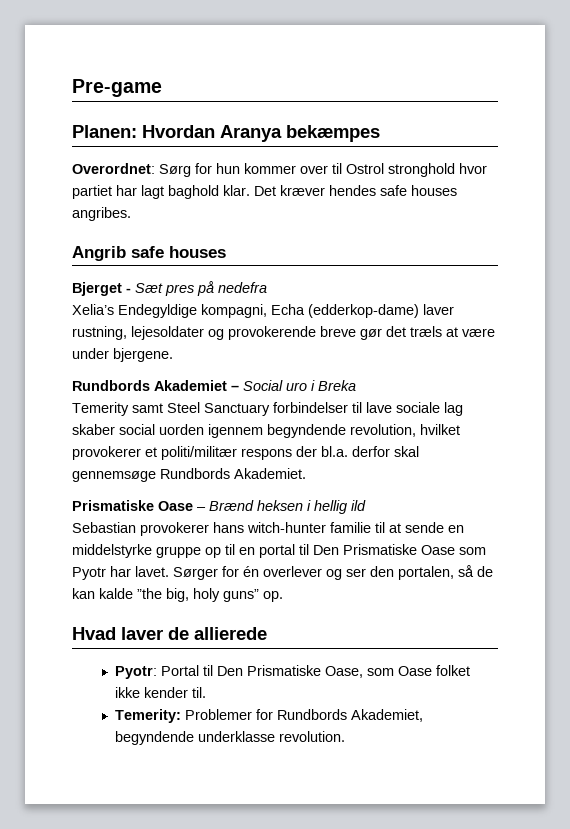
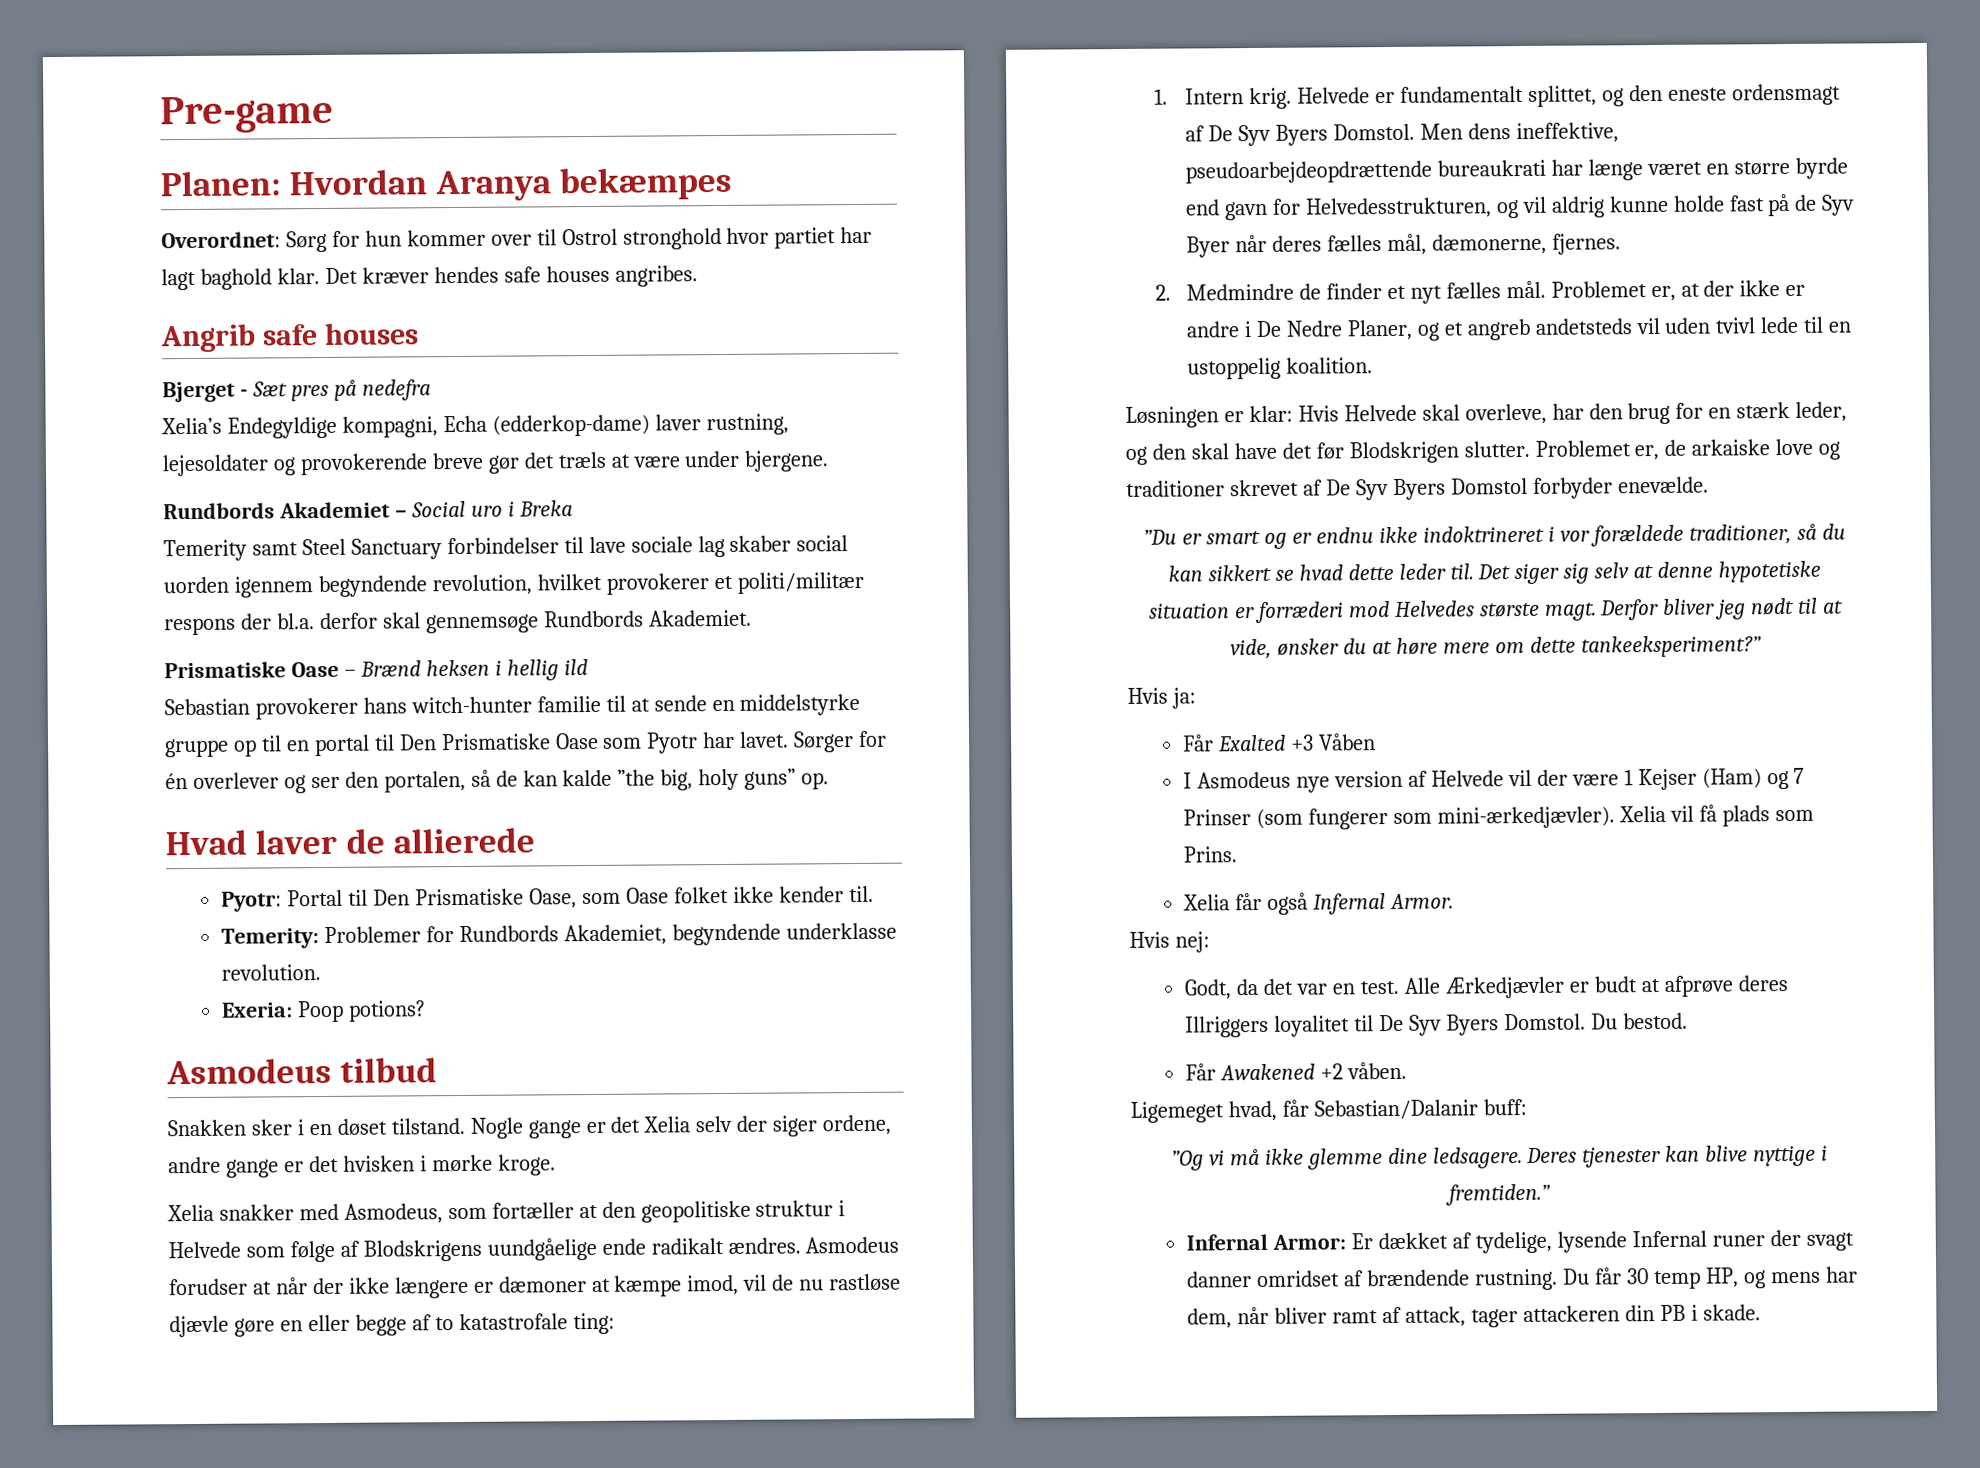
+ Exeria: Poop potions?
+ Asmodeus tilbud
+ Snakken sker i en døset tilstand. Nogle gange er det Xelia selv der siger ordene, andre gange er det hvisken i mørke kroge.
+ Xelia snakker med Asmodeus, som fortæller at den geopolitiske struktur i Helvede som følge af Blodskrigens uundgåelige ende radikalt ændres. Asmodeus forudser at når der ikke længere er dæmoner at kæmpe imod, vil de nu rastløse djævle gøre en eller begge af to katastrofale ting:
+ 1. Intern krig. Helvede er fundamentalt splittet, og den eneste ordensmagt af De Syv Byers Domstol. Men dens ineffektive, pseudoarbejdeopdrættende bureaukrati har længe været en større byrde end gavn for Helvedesstrukturen, og vil aldrig kunne holde fast på de Syv Byer når deres fælles mål, dæmonerne, fjernes.
+ 2. Medmindre de finder et nyt fælles mål. Problemet er, at der ikke er andre i De Nedre Planer, og et angreb andetsteds vil uden tvivl lede til en ustoppelig koalition.
+ Løsningen er klar: Hvis Helvede skal overleve, har den brug for en stærk leder, og den skal have det før Blodskrigen slutter. Problemet er, de arkaiske love og traditioner skrevet af De Syv Byers Domstol forbyder enevælde.
+ ”Du er smart og er endnu ikke indoktrineret i vor forældede traditioner, så du kan sikkert se hvad dette leder til. Det siger sig selv at denne hypotetiske situation er forræderi mod Helvedes største magt. Derfor bliver jeg nødt til at vide, ønsker du at høre mere om dette tankeeksperiment?”
+ Hvis ja:
+ Får Exalted +3 Våben
+ I Asmodeus nye version af Helvede vil der være 1 Kejser (Ham) og 7 Prinser (som fungerer som mini-ærkedjævler). Xelia vil få plads som Prins.
+ Xelia får også Infernal Armor.
+ Hvis nej:
+ Godt, da det var en test. Alle Ærkedjævler er budt at afprøve deres Illriggers loyalitet til De Syv Byers Domstol. Du bestod.
+ Får Awakened +2 våben.
+ Ligemeget hvad, får Sebastian/Dalanir buff:
+ ”Og vi må ikke glemme dine ledsagere. Deres tjenester kan blive nyttige i fremtiden.”
+ Infernal Armor: Er dækket af tydelige, lysende Infernal runer der svagt danner omridset af brændende rustning. Du får 30 temp HP, og mens har dem, når bliver ramt af attack, tager attackeren din PB i skade.

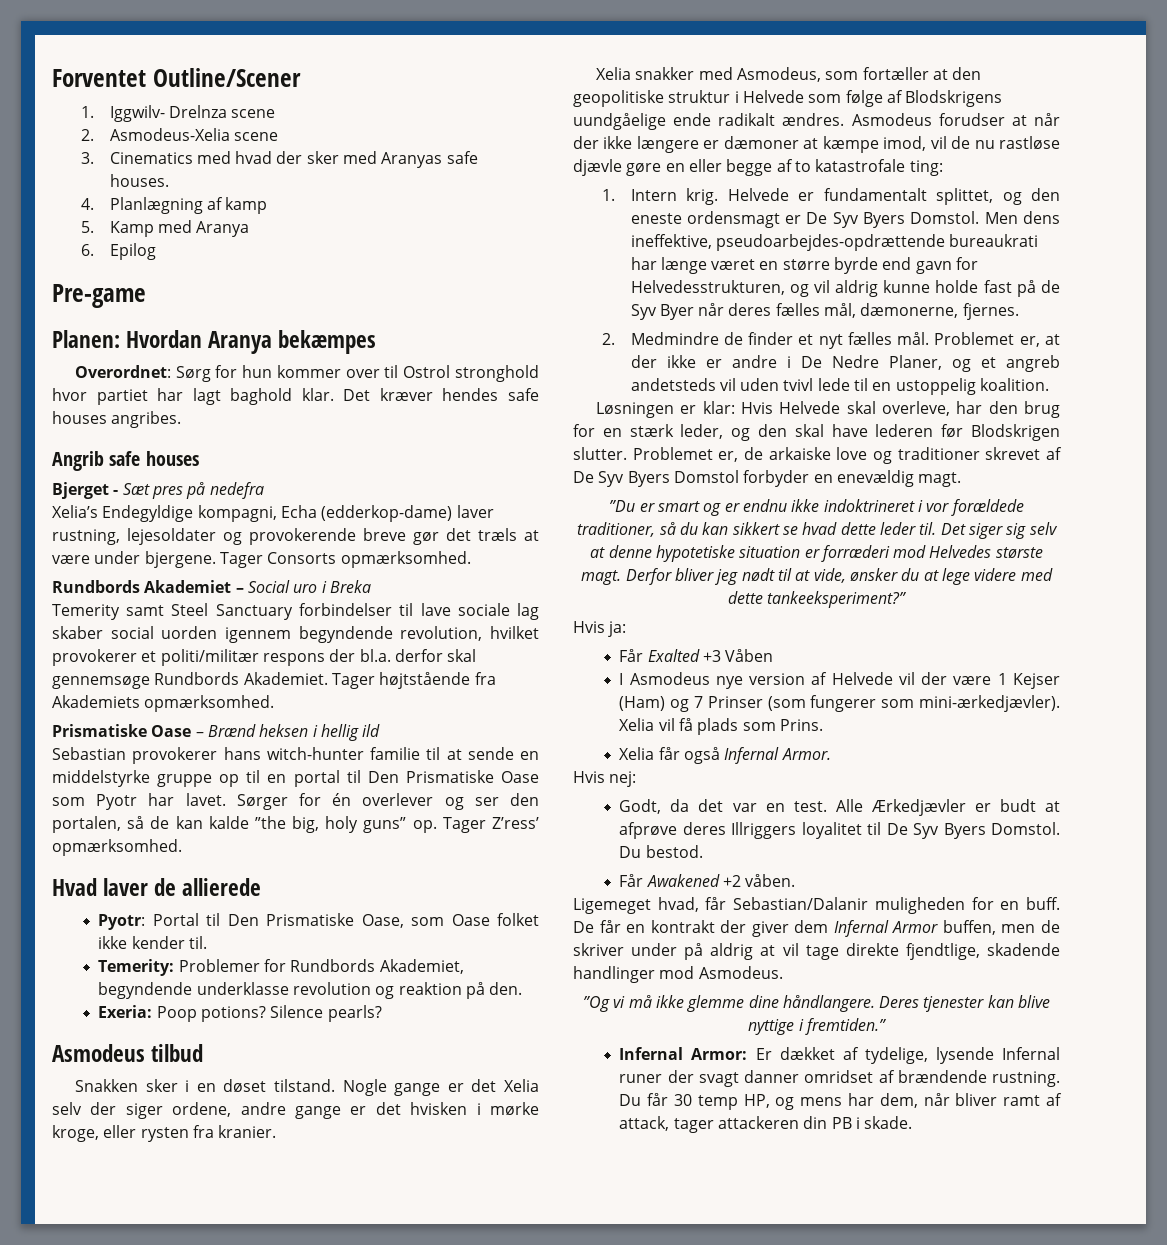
+ Forventet Outline/Scener
+ 1. Iggwilv- Drelnza scene
+ 2. Asmodeus-Xelia scene
+ 3. Cinematics med hvad der sker med Aranyas safe houses.
+ 4. Planlægning af kamp
+ 5. Kamp med Aranya
+ 6. Epilog
+ Tager Consorts opmærksomhed.
+ Tager højtstående fra Akademiets opmærksomhed.
- Sørger for én overlever og ser den portalen, så de kan kalde ”the big, holy guns” op.
+ Sørger for én overlever og ser den portalen, så de kan kalde ”the big, holy guns” op. Tager Z’ress’ opmærksomhed.
- Temerity: Problemer for Rundbords Akademiet, begyndende underklasse revolution.
+ Temerity: Problemer for Rundbords Akademiet, begyndende underklasse revolution og reaktion på den.
+ Silence pearls?
- Nogle gange er det Xelia selv der siger ordene, andre gange er det hvisken i mørke kroge.
+ Nogle gange er det Xelia selv der siger ordene, andre gange er det hvisken i mørke kroge, eller rysten fra kranier.
- Helvede er fundamentalt splittet, og den eneste ordensmagt af De Syv Byers Domstol.
+ Helvede er fundamentalt splittet, og den eneste ordensmagt er De Syv Byers Domstol.
- Men dens ineffektive, pseudoarbejdeopdrættende bureaukrati har længe været en større byrde end gavn for Helvedesstrukturen, og vil aldrig kunne holde fast på de Syv Byer når deres fælles mål, dæmonerne, fjernes.
+ Men dens ineffektive, pseudoarbejdes-opdrættende bureaukrati har længe været en større byrde end gavn for Helvedesstrukturen, og vil aldrig kunne holde fast på de Syv Byer når deres fælles mål, dæmonerne, fjernes.
- Løsningen er klar: Hvis Helvede skal overleve, har den brug for en stærk leder, og den skal have det før Blodskrigen slutter.
+ Løsningen er klar: Hvis Helvede skal overleve, har den brug for en stærk leder, og den skal have lederen før Blodskrigen slutter.
- Problemet er, de arkaiske love og traditioner skrevet af De Syv Byers Domstol forbyder enevælde.
+ Problemet er, de arkaiske love og traditioner skrevet af De Syv Byers Domstol forbyder en enevældig magt.
- Derfor bliver jeg nødt til at vide, ønsker du at høre mere om dette tankeeksperiment?”
+ Derfor bliver jeg nødt til at vide, ønsker du at lege videre med dette tankeeksperiment?”
- Ligemeget hvad, får Sebastian/Dalanir buff:
+ Ligemeget hvad, får Sebastian/Dalanir muligheden for en buff. De får en kontrakt der giver dem Infernal Armor buffen, men de skriver under på aldrig at vil tage direkte fjendtlige, skadende handlinger mod Asmodeus.
- ”Og vi må ikke glemme dine ledsagere.
+ ”Og vi må ikke glemme dine håndlangere.

